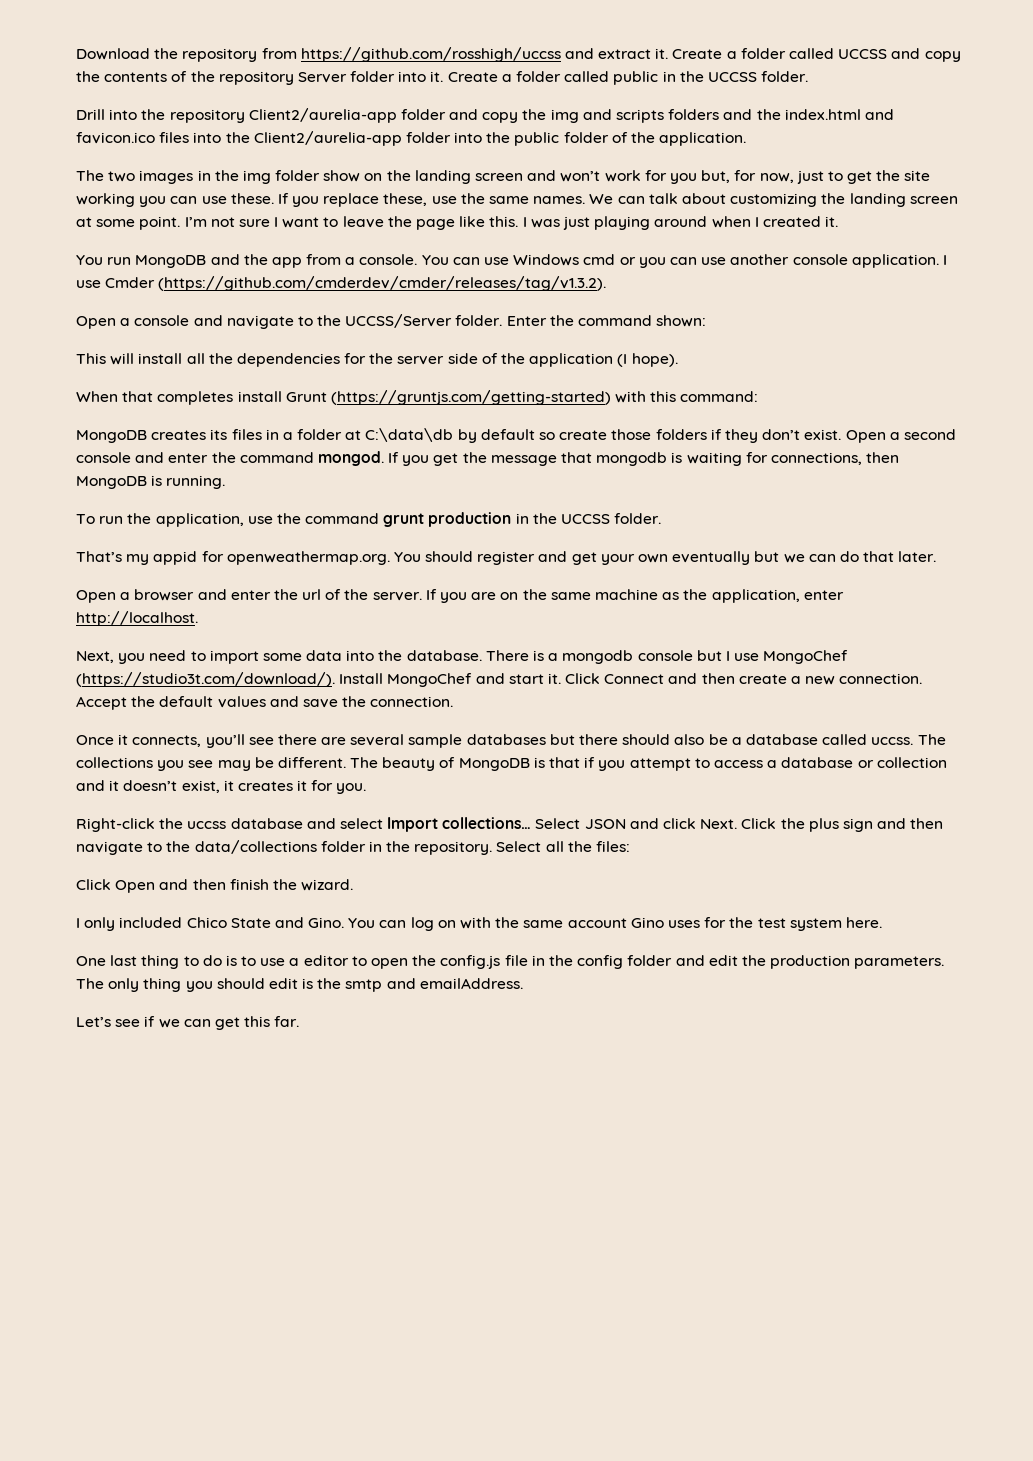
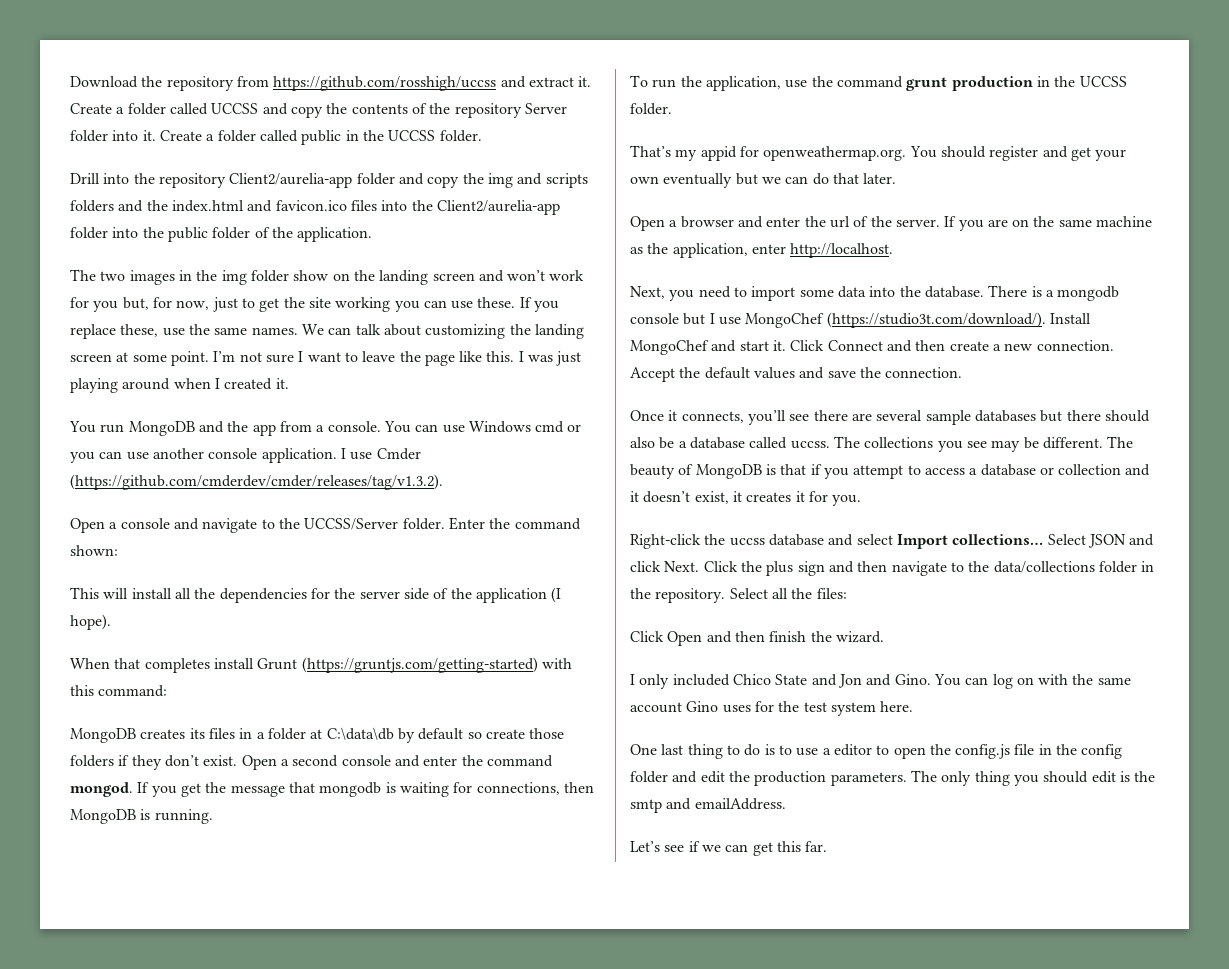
- I only included Chico State and Gino.
+ I only included Chico State and Jon and Gino.

